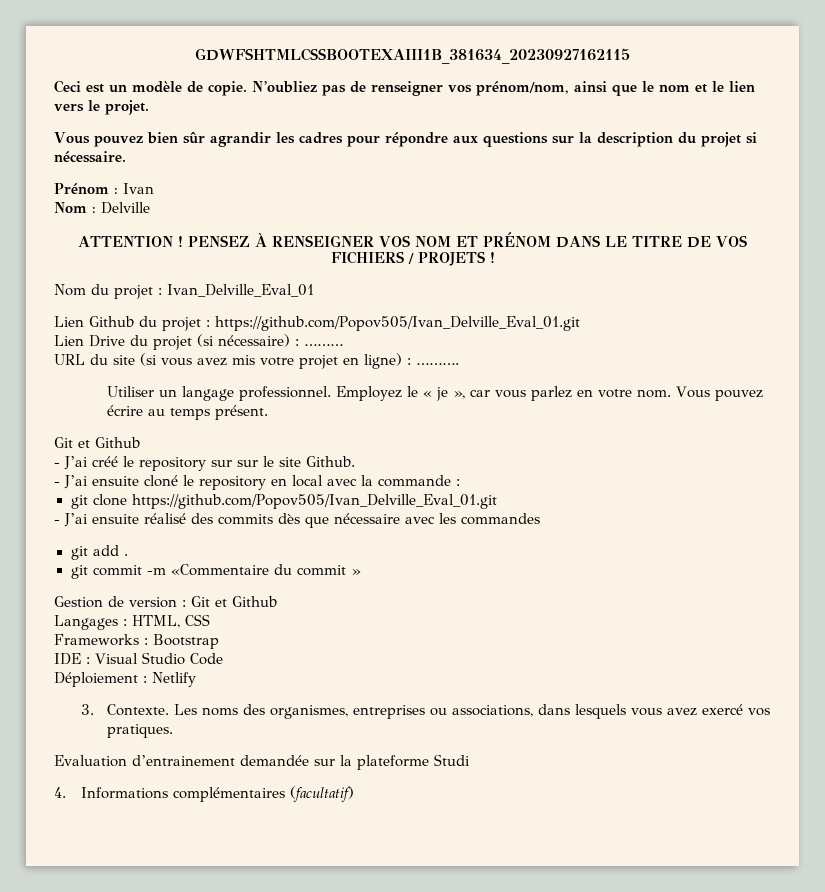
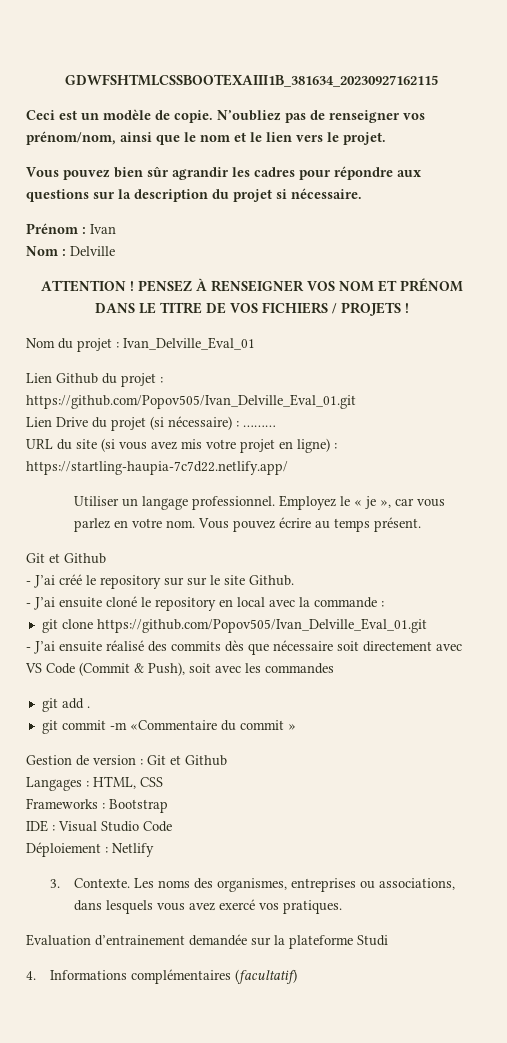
- URL du site (si vous avez mis votre projet en ligne) : ……….
+ URL du site (si vous avez mis votre projet en ligne) : https://startling-haupia-7c7d22.netlify.app/
- - J’ai ensuite réalisé des commits dès que nécessaire avec les commandes
+ - J’ai ensuite réalisé des commits dès que nécessaire soit directement avec VS Code (Commit & Push), soit avec les commandes

